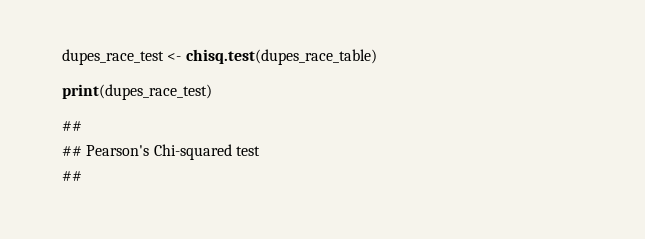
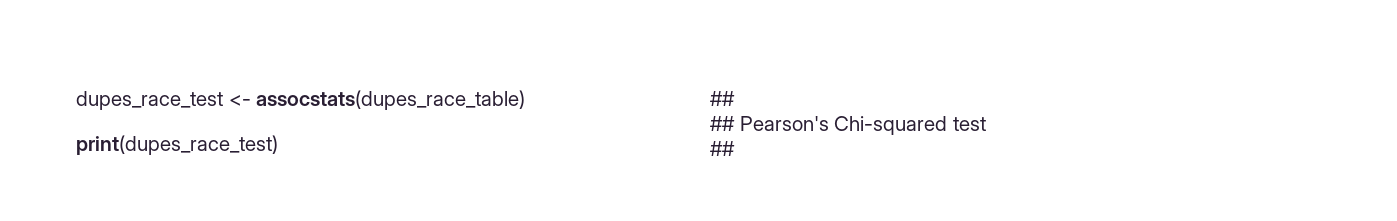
- dupes_race_test <- chisq.test(dupes_race_table)
+ dupes_race_test <- assocstats(dupes_race_table)

